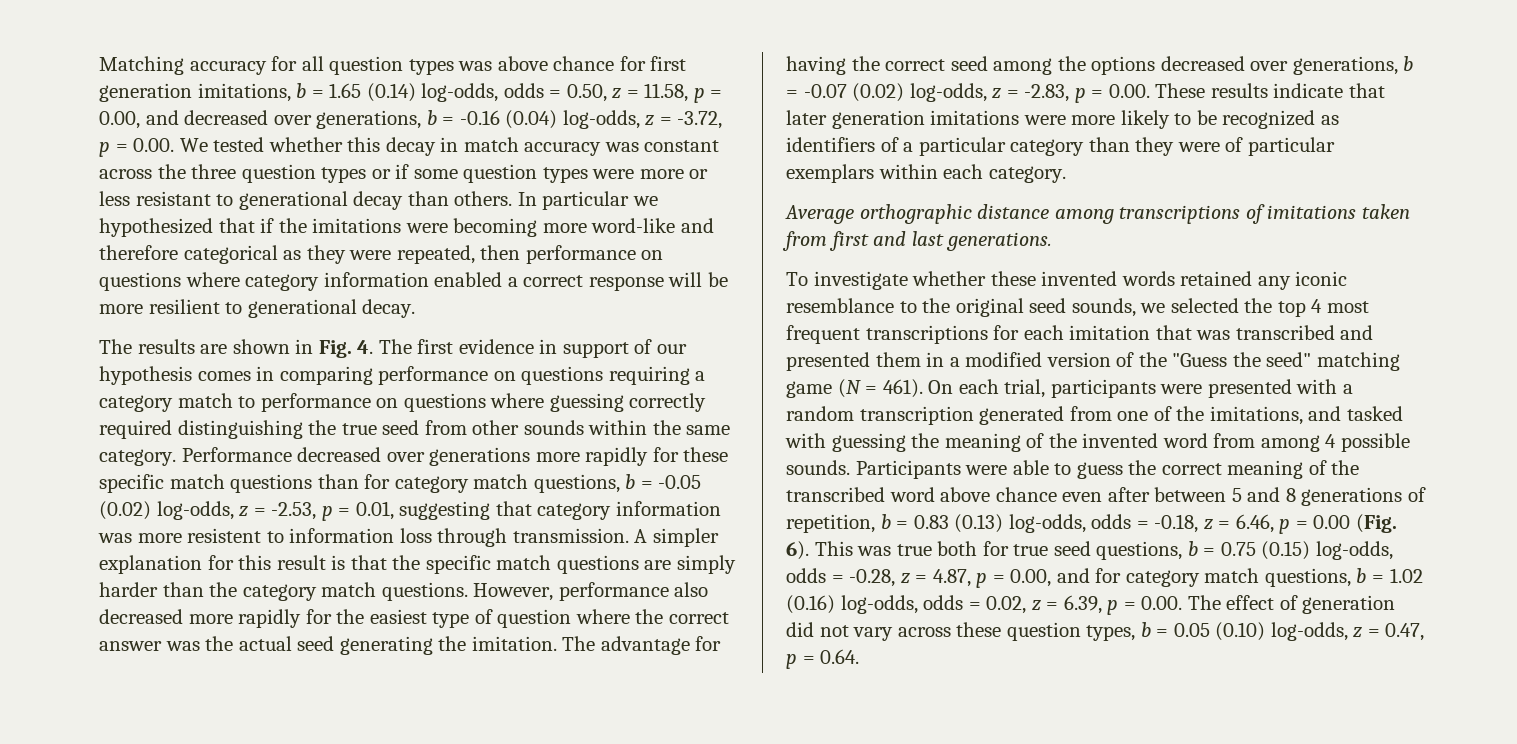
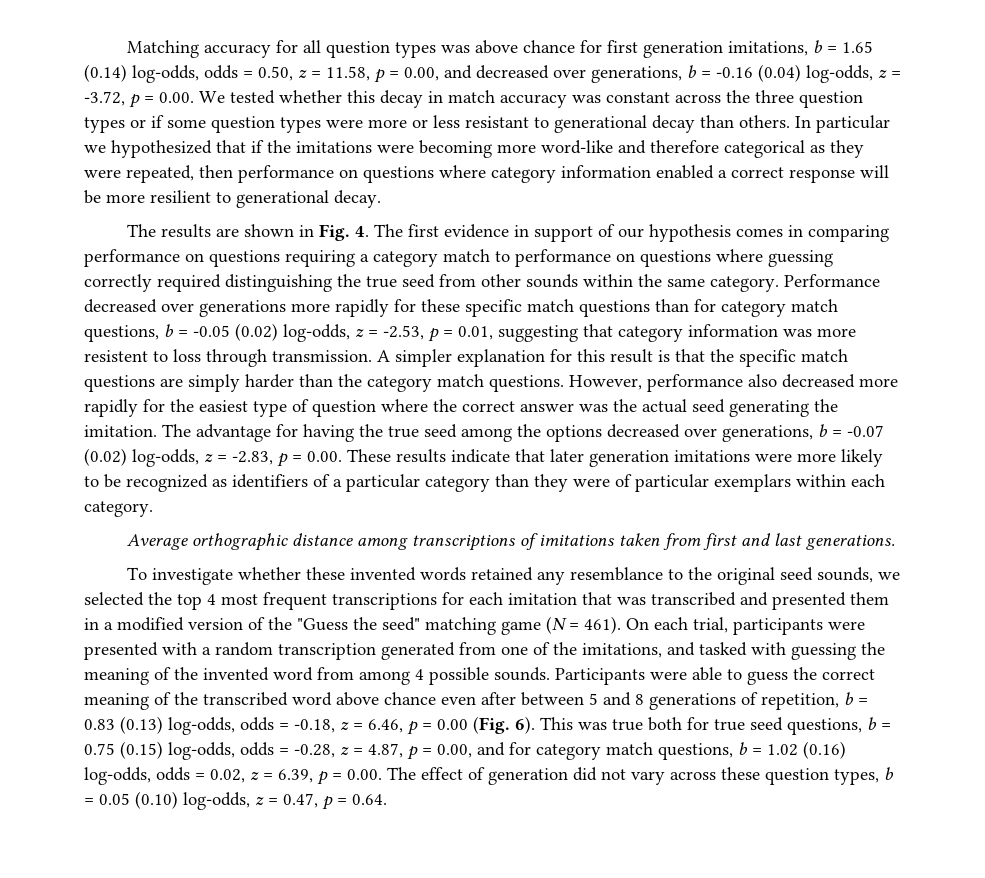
- Performance decreased over generations more rapidly for these specific match questions than for category match questions, b = -0.05 (0.02) log-odds, z = -2.53, p = 0.01, suggesting that category information was more resistent to information loss through transmission.
+ Performance decreased over generations more rapidly for these specific match questions than for category match questions, b = -0.05 (0.02) log-odds, z = -2.53, p = 0.01, suggesting that category information was more resistent to loss through transmission.
- The advantage for having the correct seed among the options decreased over generations, b = -0.07 (0.02) log-odds, z = -2.83, p = 0.00. These results indicate that later generation imitations were more likely to be recognized as identifiers of a particular category than they were of particular exemplars within each category.
+ The advantage for having the true seed among the options decreased over generations, b = -0.07 (0.02) log-odds, z = -2.83, p = 0.00. These results indicate that later generation imitations were more likely to be recognized as identifiers of a particular category than they were of particular exemplars within each category.
- To investigate whether these invented words retained any iconic resemblance to the original seed sounds, we selected the top 4 most frequent transcriptions for each imitation that was transcribed and presented them in a modified version of the "Guess the seed" matching game (N = 461).
+ To investigate whether these invented words retained any resemblance to the original seed sounds, we selected the top 4 most frequent transcriptions for each imitation that was transcribed and presented them in a modified version of the "Guess the seed" matching game (N = 461).

